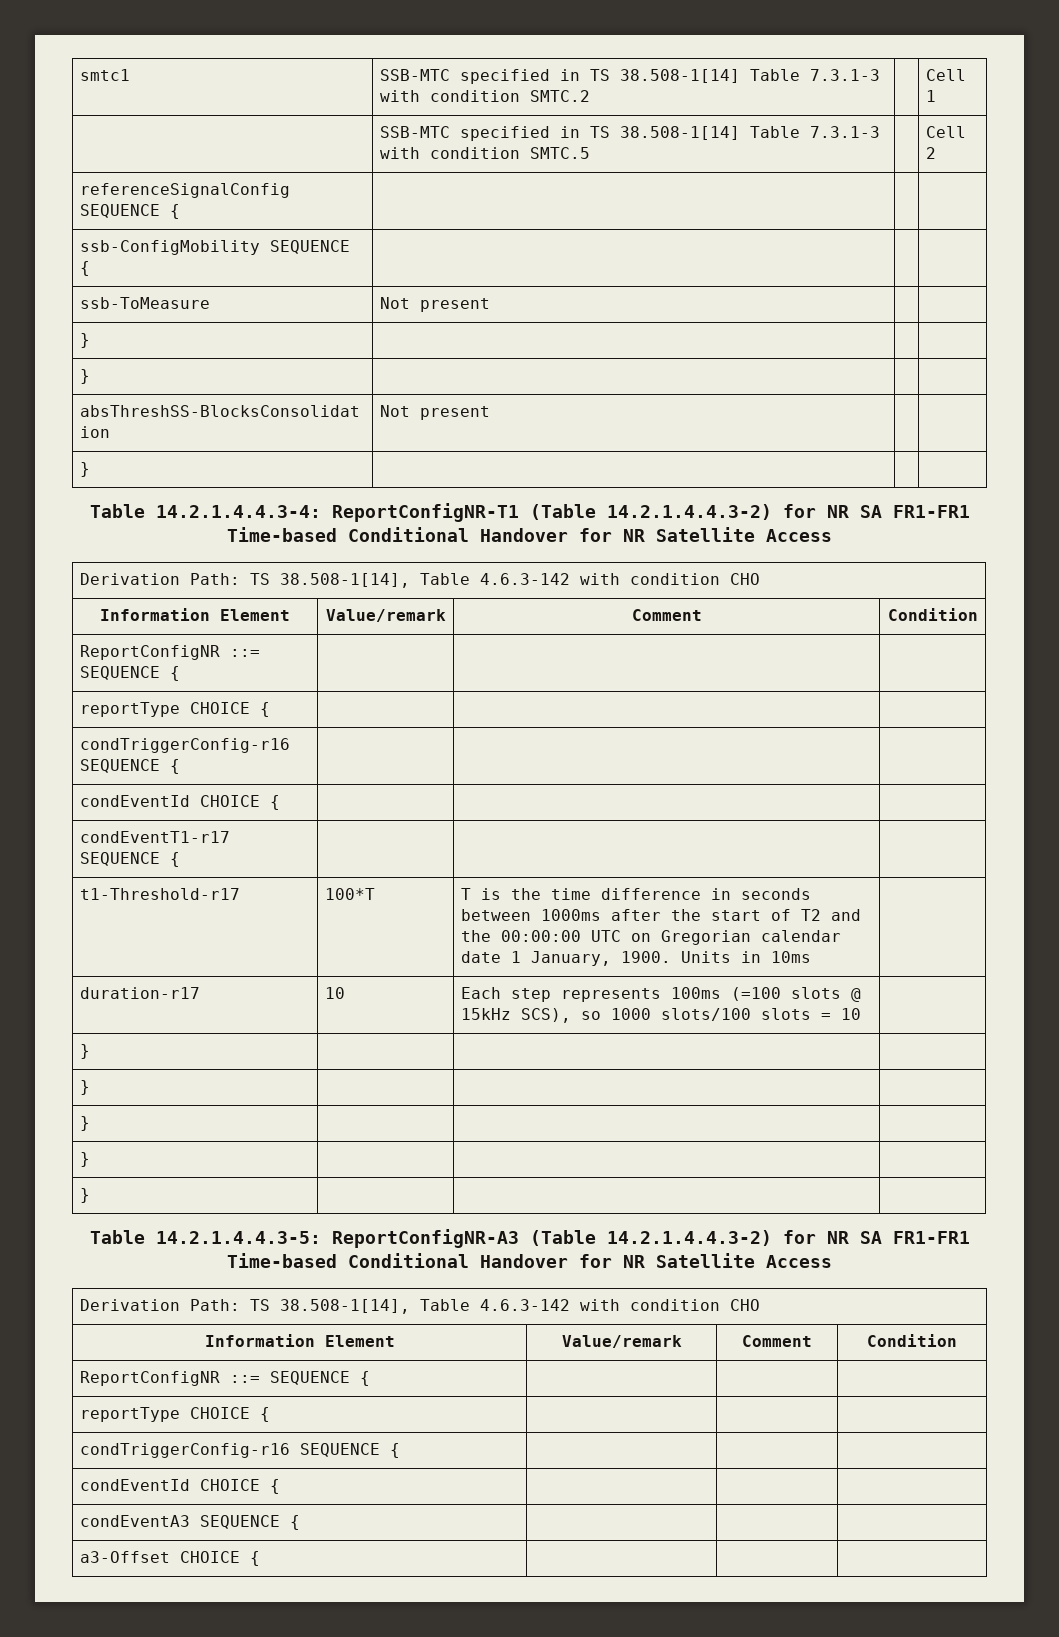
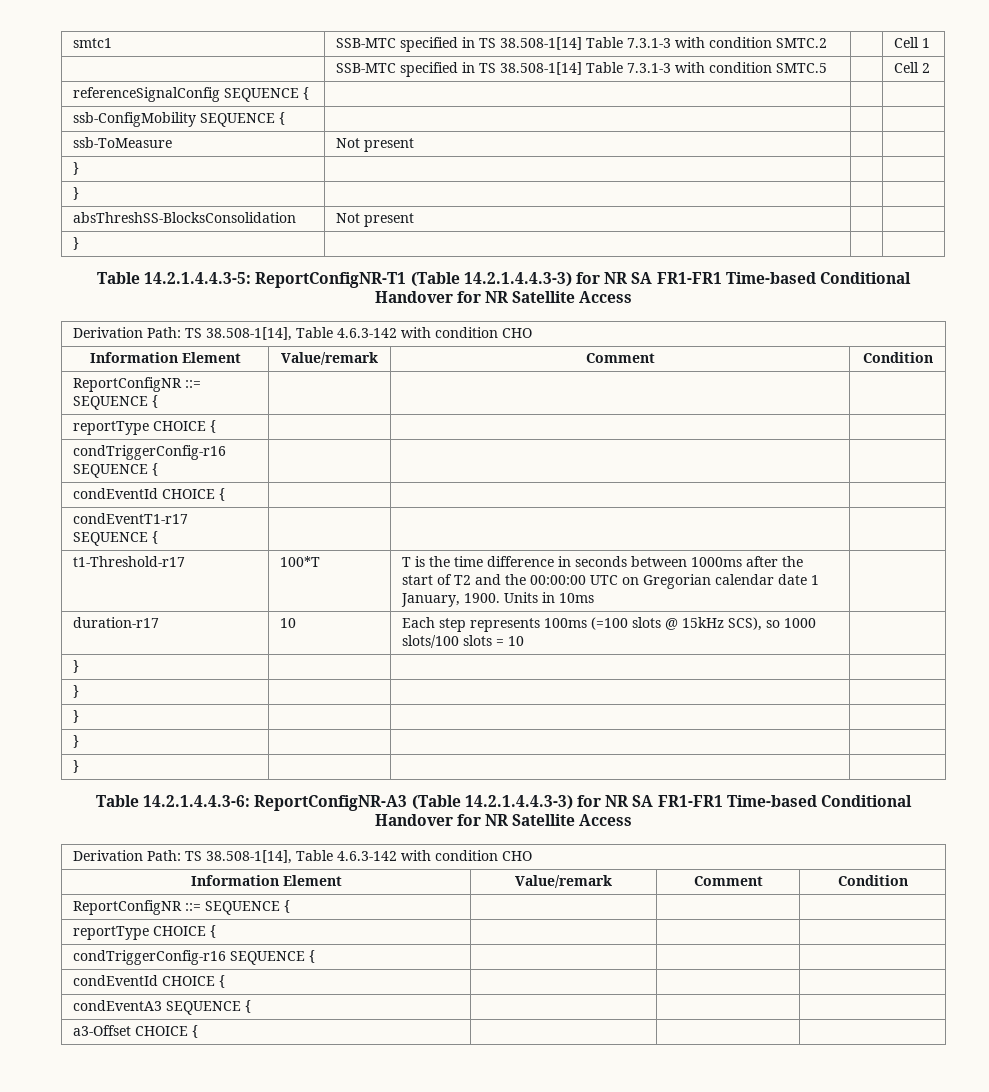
- Table 14.2.1.4.4.3-4: ReportConfigNR-T1 (Table 14.2.1.4.4.3-2) for NR SA FR1-FR1 Time-based Conditional Handover for NR Satellite Access
+ Table 14.2.1.4.4.3-5: ReportConfigNR-T1 (Table 14.2.1.4.4.3-3) for NR SA FR1-FR1 Time-based Conditional Handover for NR Satellite Access
- Table 14.2.1.4.4.3-5: ReportConfigNR-A3 (Table 14.2.1.4.4.3-2) for NR SA FR1-FR1 Time-based Conditional Handover for NR Satellite Access
+ Table 14.2.1.4.4.3-6: ReportConfigNR-A3 (Table 14.2.1.4.4.3-3) for NR SA FR1-FR1 Time-based Conditional Handover for NR Satellite Access

